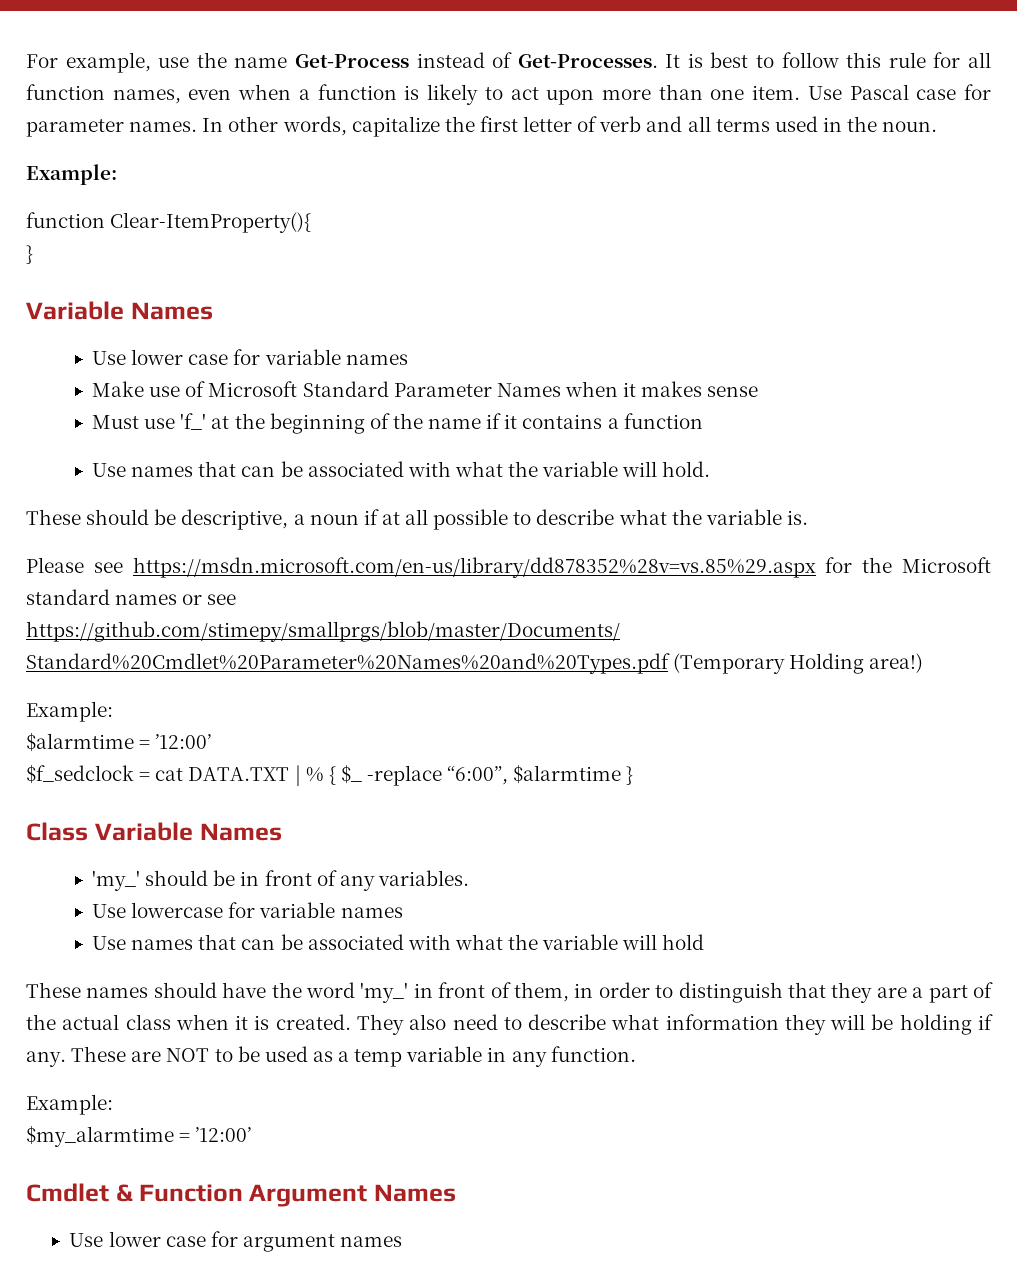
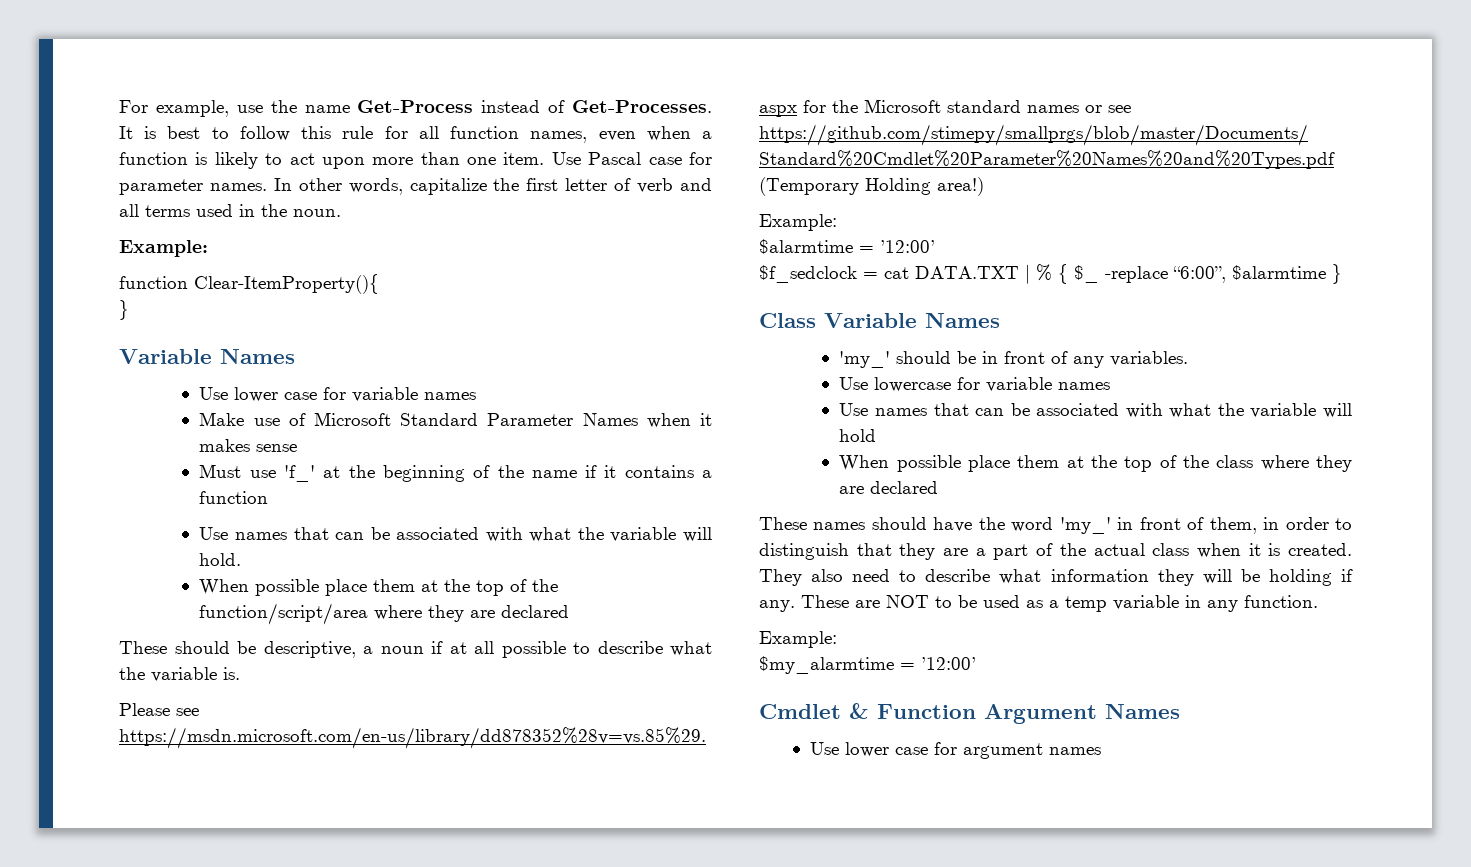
+ When possible place them at the top of the function/script/area where they are declared
+ When possible place them at the top of the class where they are declared

